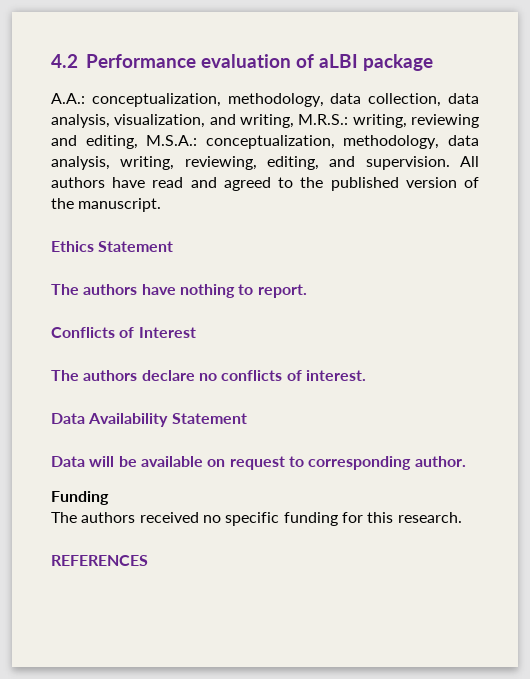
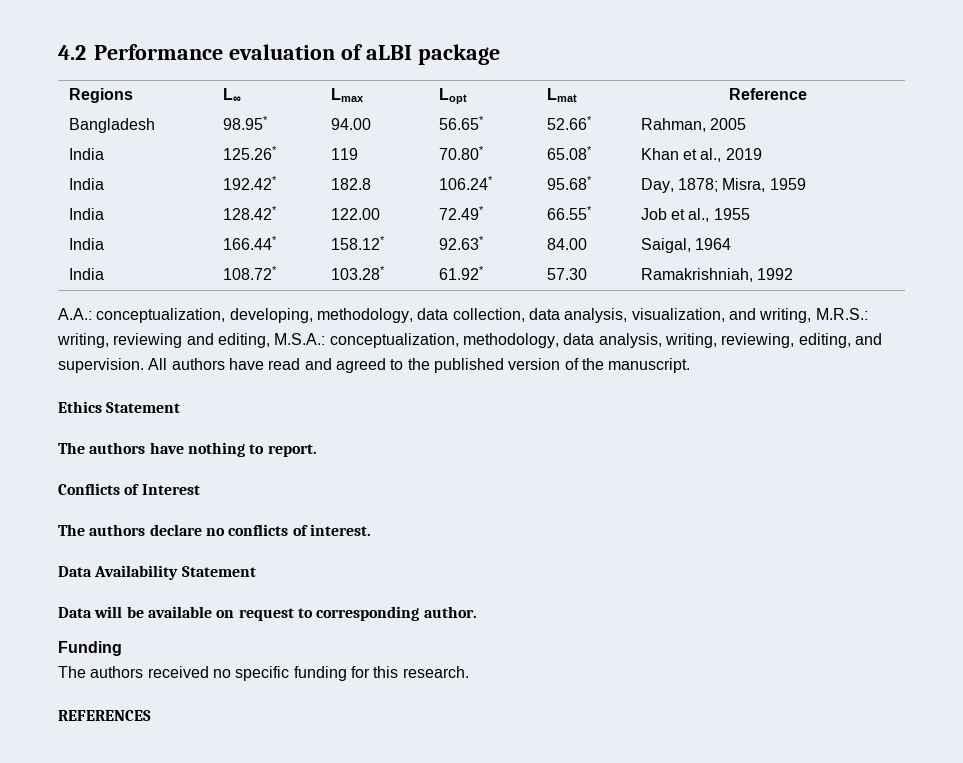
+ Regions | L∞ | Lmax | Lopt | Lmat | Reference
+ Bangladesh | 98.95* | 94.00 | 56.65* | 52.66* | Rahman, 2005
+ India | 125.26* | 119 | 70.80* | 65.08* | Khan et al., 2019
+ India | 192.42* | 182.8 | 106.24* | 95.68* | Day, 1878; Misra, 1959
+ India | 128.42* | 122.00 | 72.49* | 66.55* | Job et al., 1955
+ India | 166.44* | 158.12* | 92.63* | 84.00 | Saigal, 1964
+ India | 108.72* | 103.28* | 61.92* | 57.30 | Ramakrishniah, 1992
- A.A.: conceptualization, methodology, data collection, data analysis, visualization, and writing, M.R.S.: writing, reviewing and editing, M.S.A.: conceptualization, methodology, data analysis, writing, reviewing, editing, and supervision.
+ A.A.: conceptualization, developing, methodology, data collection, data analysis, visualization, and writing, M.R.S.: writing, reviewing and editing, M.S.A.: conceptualization, methodology, data analysis, writing, reviewing, editing, and supervision.

